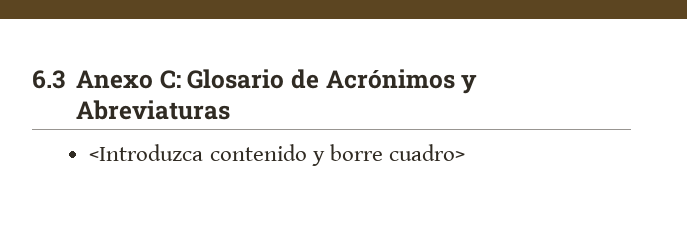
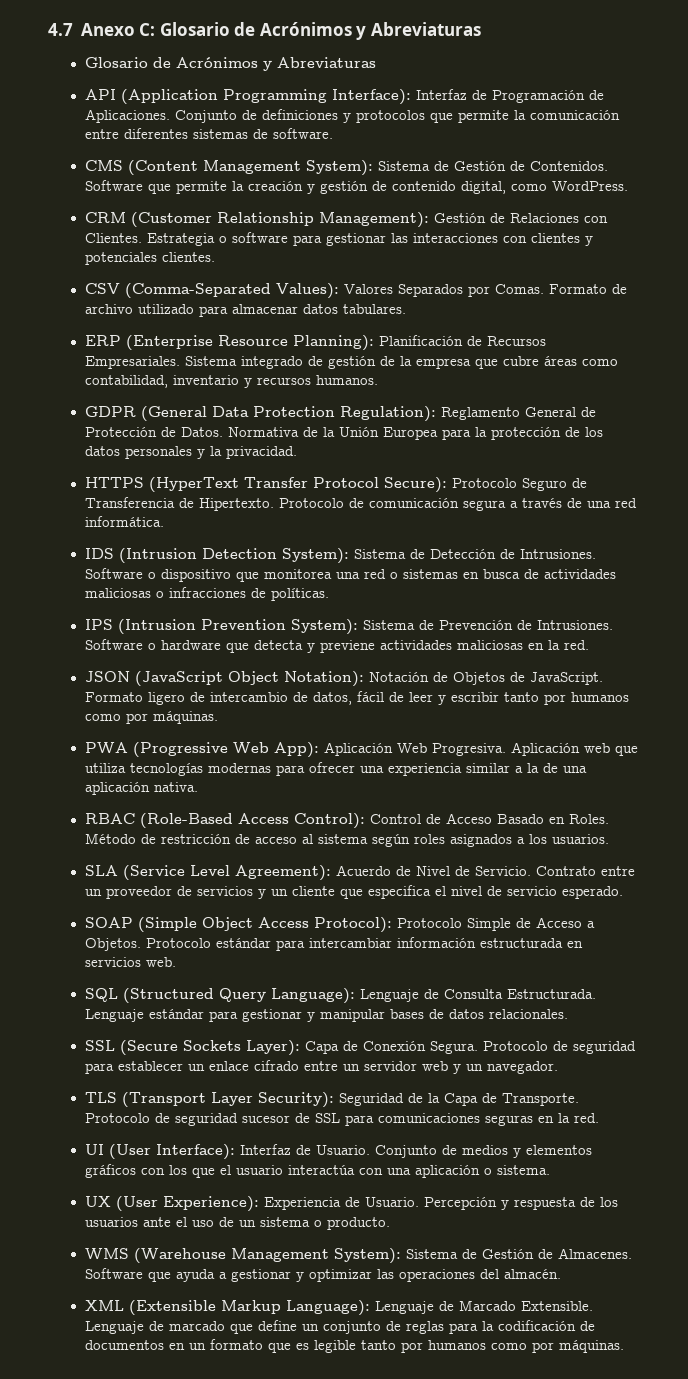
- 6.3 Anexo C: Glosario de Acrónimos y Abreviaturas
- <Introduzca contenido y borre cuadro>
+ 4.7 Anexo C: Glosario de Acrónimos y Abreviaturas
+ Glosario de Acrónimos y Abreviaturas
+ API (Application Programming Interface): Interfaz de Programación de Aplicaciones. Conjunto de definiciones y protocolos que permite la comunicación entre diferentes sistemas de software.
+ CMS (Content Management System): Sistema de Gestión de Contenidos. Software que permite la creación y gestión de contenido digital, como WordPress.
+ CRM (Customer Relationship Management): Gestión de Relaciones con Clientes. Estrategia o software para gestionar las interacciones con clientes y potenciales clientes.
+ CSV (Comma-Separated Values): Valores Separados por Comas. Formato de archivo utilizado para almacenar datos tabulares.
+ ERP (Enterprise Resource Planning): Planificación de Recursos Empresariales. Sistema integrado de gestión de la empresa que cubre áreas como contabilidad, inventario y recursos humanos.
+ GDPR (General Data Protection Regulation): Reglamento General de Protección de Datos. Normativa de la Unión Europea para la protección de los datos personales y la privacidad.
+ HTTPS (HyperText Transfer Protocol Secure): Protocolo Seguro de Transferencia de Hipertexto. Protocolo de comunicación segura a través de una red informática.
+ IDS (Intrusion Detection System): Sistema de Detección de Intrusiones. Software o dispositivo que monitorea una red o sistemas en busca de actividades maliciosas o infracciones de políticas.
+ IPS (Intrusion Prevention System): Sistema de Prevención de Intrusiones. Software o hardware que detecta y previene actividades maliciosas en la red.
+ JSON (JavaScript Object Notation): Notación de Objetos de JavaScript. Formato ligero de intercambio de datos, fácil de leer y escribir tanto por humanos como por máquinas.
+ PWA (Progressive Web App): Aplicación Web Progresiva. Aplicación web que utiliza tecnologías modernas para ofrecer una experiencia similar a la de una aplicación nativa.
+ RBAC (Role-Based Access Control): Control de Acceso Basado en Roles. Método de restricción de acceso al sistema según roles asignados a los usuarios.
+ SLA (Service Level Agreement): Acuerdo de Nivel de Servicio. Contrato entre un proveedor de servicios y un cliente que especifica el nivel de servicio esperado.
+ SOAP (Simple Object Access Protocol): Protocolo Simple de Acceso a Objetos. Protocolo estándar para intercambiar información estructurada en servicios web.
+ SQL (Structured Query Language): Lenguaje de Consulta Estructurada. Lenguaje estándar para gestionar y manipular bases de datos relacionales.
+ SSL (Secure Sockets Layer): Capa de Conexión Segura. Protocolo de seguridad para establecer un enlace cifrado entre un servidor web y un navegador.
+ TLS (Transport Layer Security): Seguridad de la Capa de Transporte. Protocolo de seguridad sucesor de SSL para comunicaciones seguras en la red.
+ UI (User Interface): Interfaz de Usuario. Conjunto de medios y elementos gráficos con los que el usuario interactúa con una aplicación o sistema.
+ UX (User Experience): Experiencia de Usuario. Percepción y respuesta de los usuarios ante el uso de un sistema o producto.
+ WMS (Warehouse Management System): Sistema de Gestión de Almacenes. Software que ayuda a gestionar y optimizar las operaciones del almacén.
+ XML (Extensible Markup Language): Lenguaje de Marcado Extensible. Lenguaje de marcado que define un conjunto de reglas para la codificación de documentos en un formato que es legible tanto por humanos como por máquinas.

